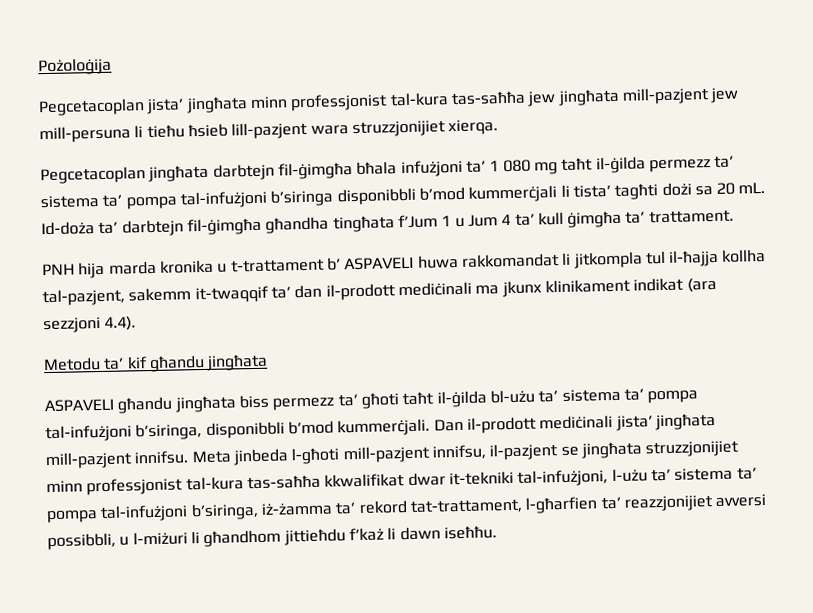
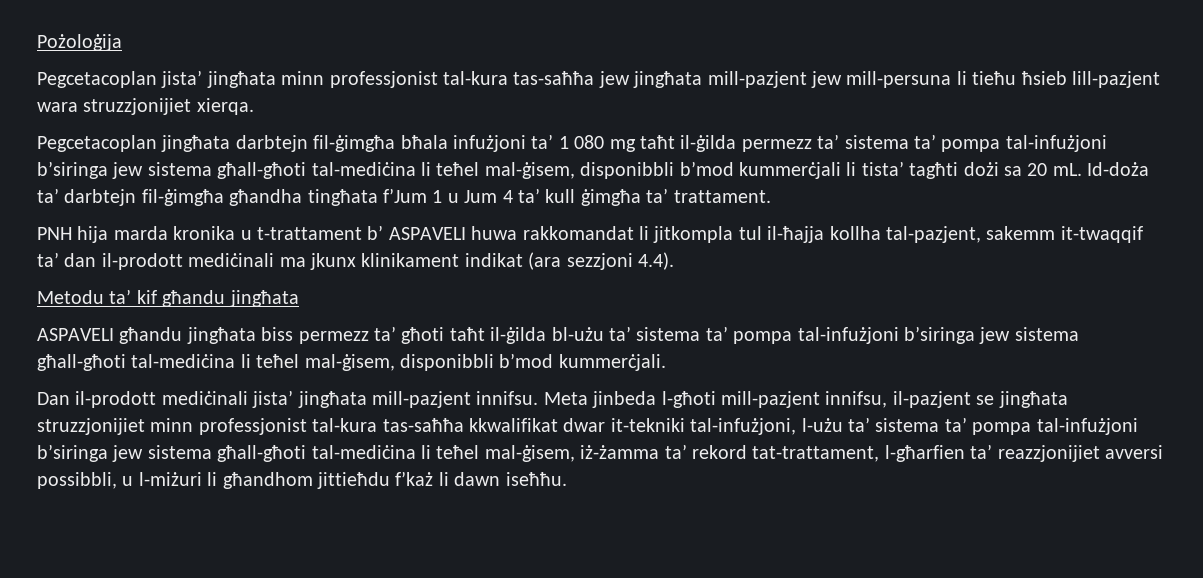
- Pegcetacoplan jingħata darbtejn fil-ġimgħa bħala infużjoni ta’ 1 080 mg taħt il-ġilda permezz ta’ sistema ta’ pompa tal-infużjoni b’siringa disponibbli b’mod kummerċjali li tista’ tagħti dożi sa 20 mL.
+ Pegcetacoplan jingħata darbtejn fil-ġimgħa bħala infużjoni ta’ 1 080 mg taħt il-ġilda permezz ta’ sistema ta’ pompa tal-infużjoni b’siringa jew sistema għall-għoti tal-mediċina li teħel mal-ġisem, disponibbli b’mod kummerċjali li tista’ tagħti dożi sa 20 mL.
- ASPAVELI għandu jingħata biss permezz ta’ għoti taħt il-ġilda bl-użu ta’ sistema ta’ pompa tal-infużjoni b’siringa, disponibbli b’mod kummerċjali. Dan il-prodott mediċinali jista’ jingħata mill-pazjent innifsu.
+ ASPAVELI għandu jingħata biss permezz ta’ għoti taħt il-ġilda bl-użu ta’ sistema ta’ pompa tal-infużjoni b’siringa jew sistema għall-għoti tal-mediċina li teħel mal-ġisem, disponibbli b’mod kummerċjali.
+ Dan il-prodott mediċinali jista’ jingħata mill-pazjent innifsu.
- Meta jinbeda l-għoti mill-pazjent innifsu, il-pazjent se jingħata struzzjonijiet minn professjonist tal-kura tas-saħħa kkwalifikat dwar it-tekniki tal-infużjoni, l-użu ta’ sistema ta’ pompa tal-infużjoni b’siringa, iż-żamma ta’ rekord tat-trattament, l-għarfien ta’ reazzjonijiet avversi possibbli, u l-miżuri li għandhom jittieħdu f’każ li dawn iseħħu.
+ Meta jinbeda l-għoti mill-pazjent innifsu, il-pazjent se jingħata struzzjonijiet minn professjonist tal-kura tas-saħħa kkwalifikat dwar it-tekniki tal-infużjoni, l-użu ta’ sistema ta’ pompa tal-infużjoni b’siringa jew sistema għall-għoti tal-mediċina li teħel mal-ġisem, iż-żamma ta’ rekord tat-trattament, l-għarfien ta’ reazzjonijiet avversi possibbli, u l-miżuri li għandhom jittieħdu f’każ li dawn iseħħu.

